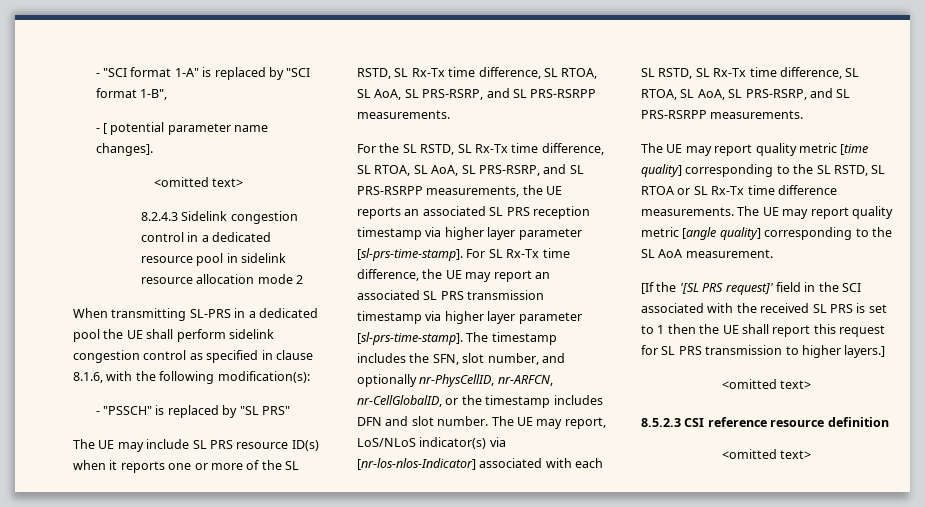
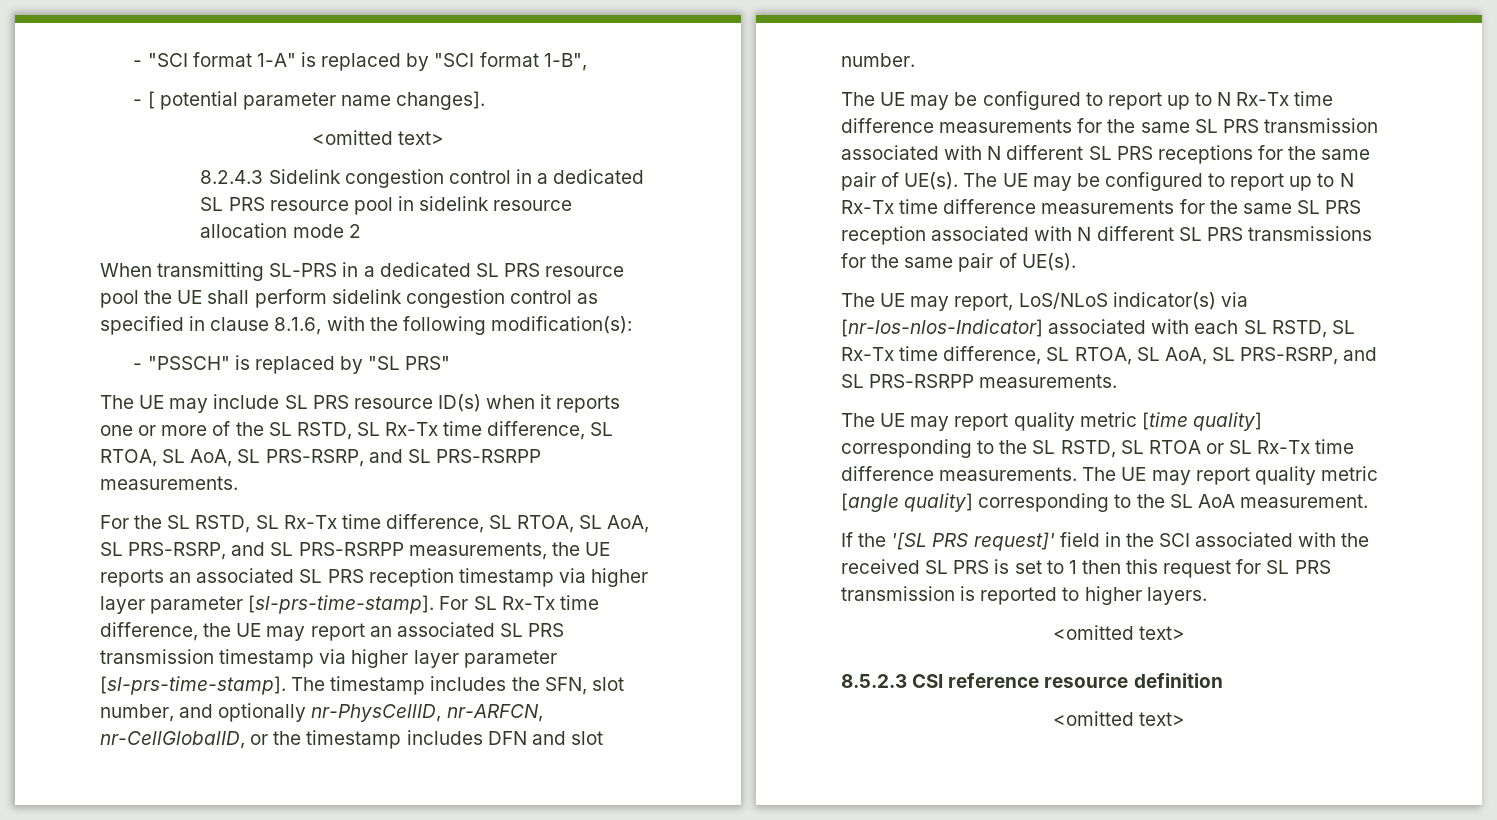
- 8.2.4.3 Sidelink congestion control in a dedicated resource pool in sidelink resource allocation mode 2
+ 8.2.4.3 Sidelink congestion control in a dedicated SL PRS resource pool in sidelink resource allocation mode 2
- When transmitting SL-PRS in a dedicated pool the UE shall perform sidelink congestion control as specified in clause 8.1.6, with the following modification(s):
+ When transmitting SL-PRS in a dedicated SL PRS resource pool the UE shall perform sidelink congestion control as specified in clause 8.1.6, with the following modification(s):
- The timestamp includes the SFN, slot number, and optionally nr-PhysCellID, nr-ARFCN, nr-CellGlobalID, or the timestamp includes DFN and slot number. The UE may report, LoS/NLoS indicator(s) via [nr-los-nlos-Indicator] associated with each SL RSTD, SL Rx-Tx time difference, SL RTOA, SL AoA, SL PRS-RSRP, and SL PRS-RSRPP measurements.
+ The timestamp includes the SFN, slot number, and optionally nr-PhysCellID, nr-ARFCN, nr-CellGlobalID, or the timestamp includes DFN and slot number.
+ The UE may be configured to report up to N Rx-Tx time difference measurements for the same SL PRS transmission associated with N different SL PRS receptions for the same pair of UE(s). The UE may be configured to report up to N Rx-Tx time difference measurements for the same SL PRS reception associated with N different SL PRS transmissions for the same pair of UE(s).
+ The UE may report, LoS/NLoS indicator(s) via [nr-los-nlos-Indicator] associated with each SL RSTD, SL Rx-Tx time difference, SL RTOA, SL AoA, SL PRS-RSRP, and SL PRS-RSRPP measurements.
- [If the '[SL PRS request]' field in the SCI associated with the received SL PRS is set to 1 then the UE shall report this request for SL PRS transmission to higher layers.]
+ If the '[SL PRS request]' field in the SCI associated with the received SL PRS is set to 1 then this request for SL PRS transmission is reported to higher layers.

